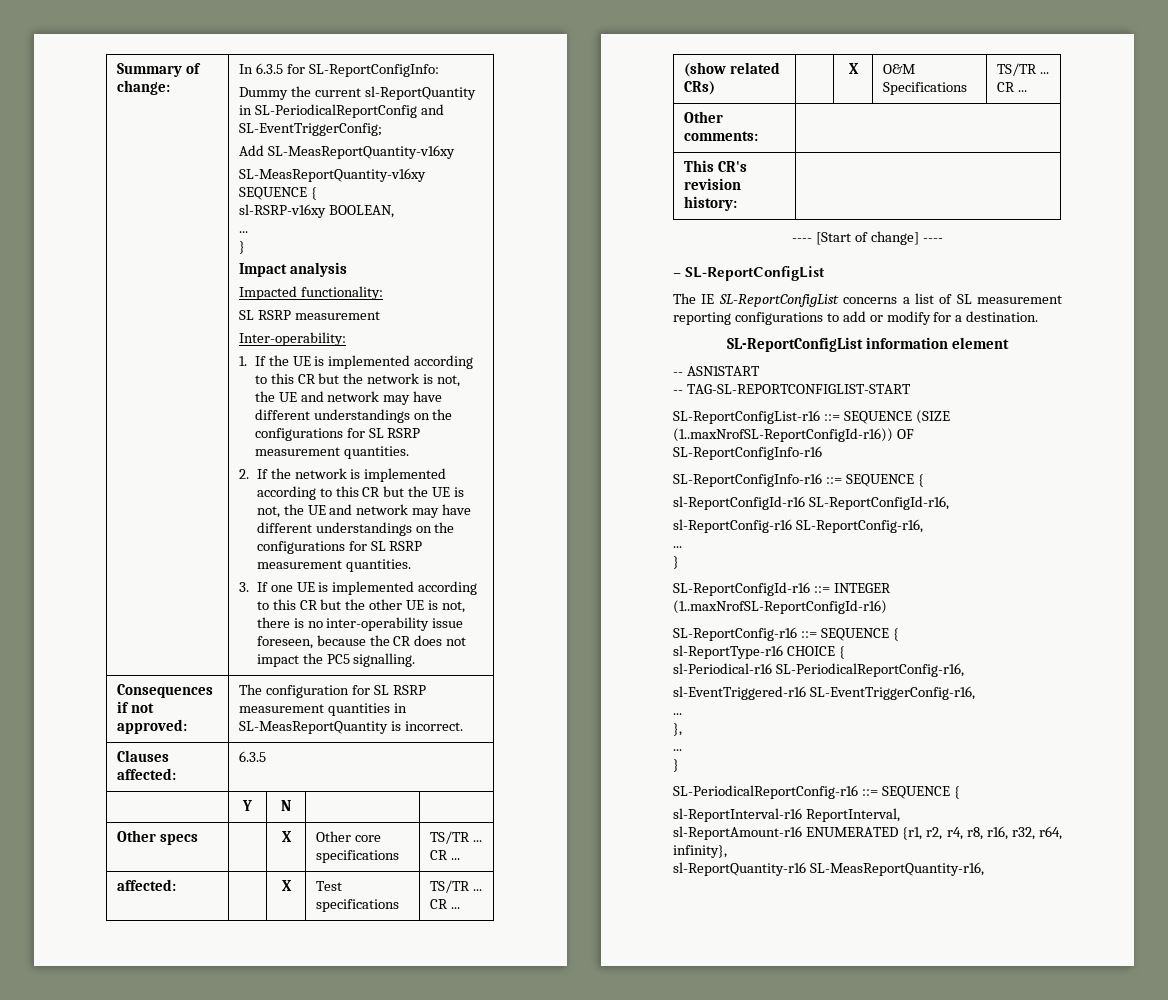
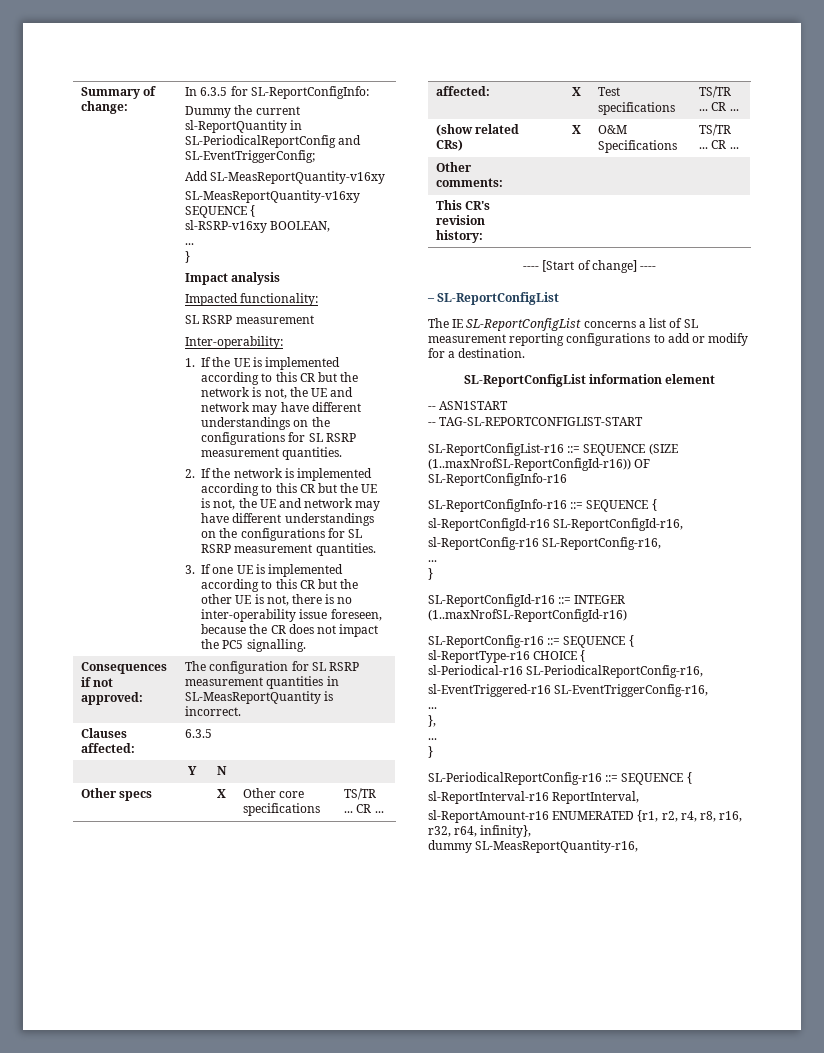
- sl-ReportQuantity-r16 SL-MeasReportQuantity-r16,
+ dummy SL-MeasReportQuantity-r16,

